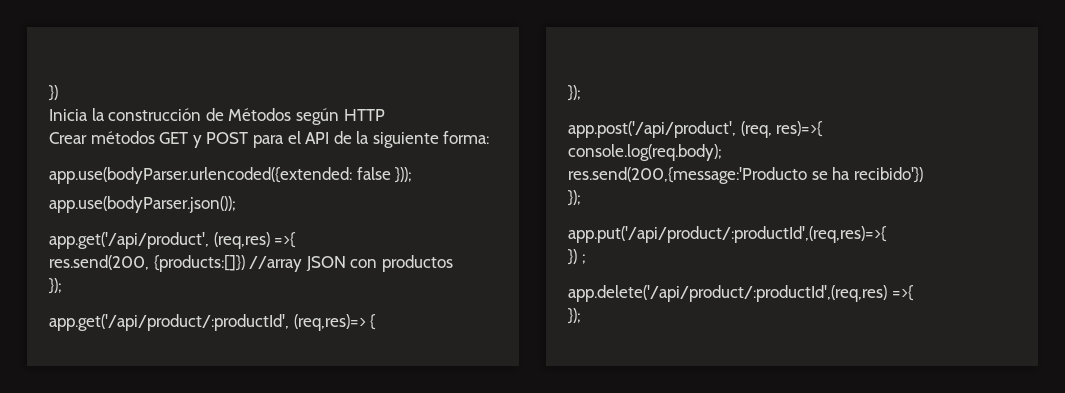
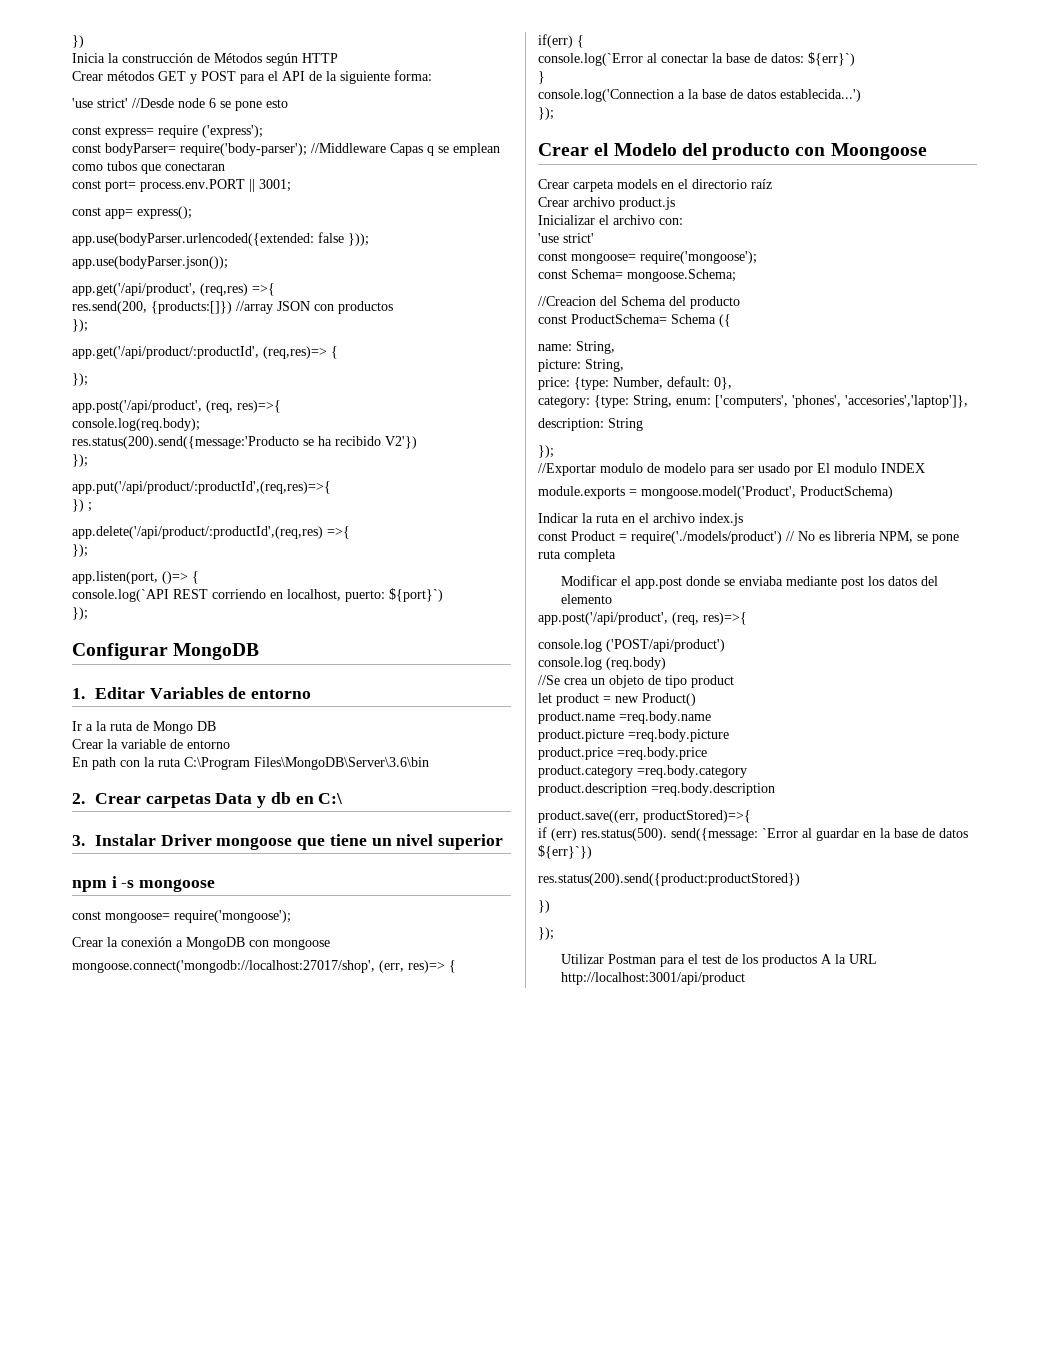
+ 'use strict' //Desde node 6 se pone esto
+ const express= require ('express');
+ const bodyParser= require('body-parser'); //Middleware Capas q se emplean como tubos que conectaran
+ const port= process.env.PORT || 3001;
+ const app= express();
- res.send(200,{message:'Producto se ha recibido'})
+ res.status(200).send({message:'Producto se ha recibido V2'})
+ app.listen(port, ()=> {
+ console.log(`API REST corriendo en localhost, puerto: ${port}`)
+ });
+ Configurar MongoDB
+ 1. Editar Variables de entorno
+ Ir a la ruta de Mongo DB
+ Crear la variable de entorno
+ En path con la ruta C:\Program Files\MongoDB\Server\3.6\bin
+ 2. Crear carpetas Data y db en C:\
+ 3. Instalar Driver mongoose que tiene un nivel superior
+ npm i -s mongoose
+ const mongoose= require('mongoose');
+ Crear la conexión a MongoDB con mongoose
+ mongoose.connect('mongodb://localhost:27017/shop', (err, res)=> {
+ if(err) {
+ console.log(`Error al conectar la base de datos: ${err}`)
+ }
+ console.log('Connection a la base de datos establecida...')
+ });
+ Crear el Modelo del producto con Moongoose
+ Crear carpeta models en el directorio raíz
+ Crear archivo product.js
+ Inicializar el archivo con:
+ 'use strict'
+ const mongoose= require('mongoose');
+ const Schema= mongoose.Schema;
+ //Creacion del Schema del producto
+ const ProductSchema= Schema ({
+ name: String,
+ picture: String,
+ price: {type: Number, default: 0},
+ category: {type: String, enum: ['computers', 'phones', 'accesories','laptop']},
+ description: String
+ });
+ //Exportar modulo de modelo para ser usado por El modulo INDEX
+ module.exports = mongoose.model('Product', ProductSchema)
+ Indicar la ruta en el archivo index.js
+ const Product = require('./models/product') // No es libreria NPM, se pone ruta completa
+ Modificar el app.post donde se enviaba mediante post los datos del elemento
+ app.post('/api/product', (req, res)=>{
+ console.log ('POST/api/product')
+ console.log (req.body)
+ //Se crea un objeto de tipo product
+ let product = new Product()
+ product.name =req.body.name
+ product.picture =req.body.picture
+ product.price =req.body.price
+ product.category =req.body.category
+ product.description =req.body.description
+ product.save((err, productStored)=>{
+ if (err) res.status(500). send({message: `Error al guardar en la base de datos ${err}`})
+ res.status(200).send({product:productStored})
+ })
+ });
+ Utilizar Postman para el test de los productos A la URL http://localhost:3001/api/product

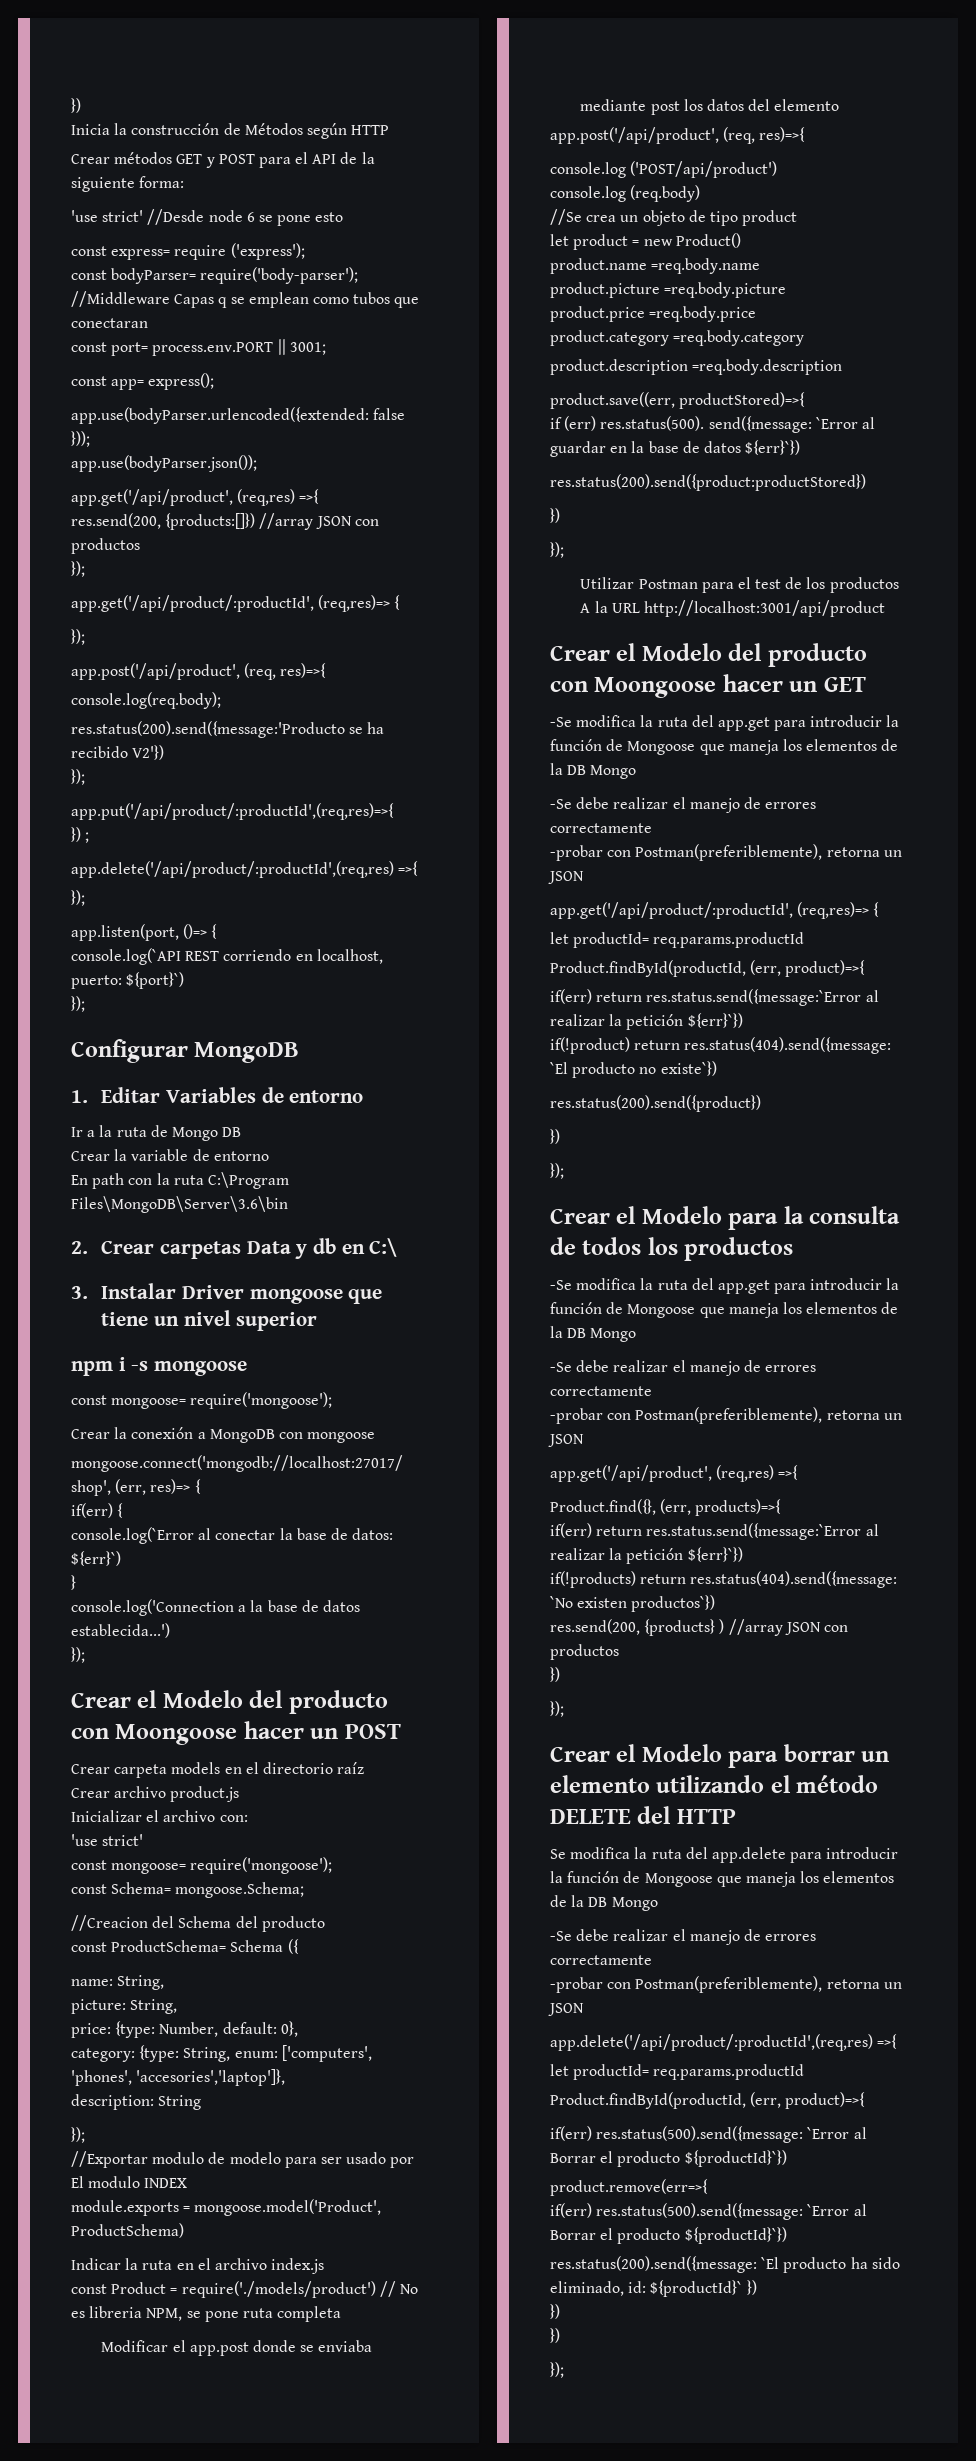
- Crear el Modelo del producto con Moongoose
+ Crear el Modelo del producto con Moongoose hacer un POST
+ Crear el Modelo del producto con Moongoose hacer un GET
+ -Se modifica la ruta del app.get para introducir la función de Mongoose que maneja los elementos de la DB Mongo
+ -Se debe realizar el manejo de errores correctamente
+ -probar con Postman(preferiblemente), retorna un JSON
+ app.get('/api/product/:productId', (req,res)=> {
+ let productId= req.params.productId
+ Product.findById(productId, (err, product)=>{
+ if(err) return res.status.send({message:`Error al realizar la petición ${err}`})
+ if(!product) return res.status(404).send({message: `El producto no existe`})
+ res.status(200).send({product})
+ })
+ });
+ Crear el Modelo para la consulta de todos los productos
+ -Se modifica la ruta del app.get para introducir la función de Mongoose que maneja los elementos de la DB Mongo
+ -Se debe realizar el manejo de errores correctamente
+ -probar con Postman(preferiblemente), retorna un JSON
+ app.get('/api/product', (req,res) =>{
+ Product.find({}, (err, products)=>{
+ if(err) return res.status.send({message:`Error al realizar la petición ${err}`})
+ if(!products) return res.status(404).send({message: `No existen productos`})
+ res.send(200, {products} ) //array JSON con productos
+ })
+ });
+ Crear el Modelo para borrar un elemento utilizando el método DELETE del HTTP
+ Se modifica la ruta del app.delete para introducir la función de Mongoose que maneja los elementos de la DB Mongo
+ -Se debe realizar el manejo de errores correctamente
+ -probar con Postman(preferiblemente), retorna un JSON
+ app.delete('/api/product/:productId',(req,res) =>{
+ let productId= req.params.productId
+ Product.findById(productId, (err, product)=>{
+ if(err) res.status(500).send({message: `Error al Borrar el producto ${productId}`})
+ product.remove(err=>{
+ if(err) res.status(500).send({message: `Error al Borrar el producto ${productId}`})
+ res.status(200).send({message: `El producto ha sido eliminado, id: ${productId}` })
+ })
+ })
+ });

